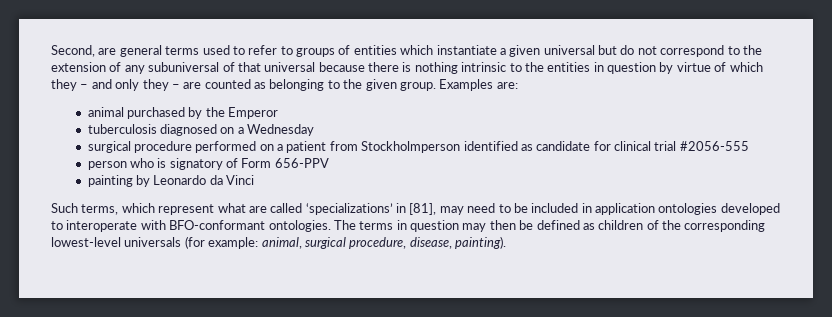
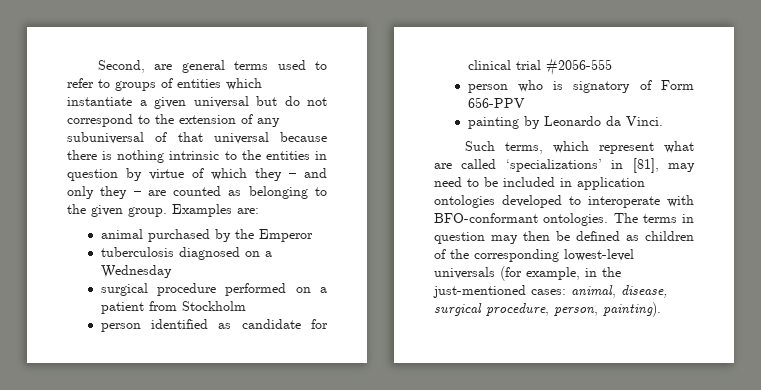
- surgical procedure performed on a patient from Stockholmperson identified as candidate for clinical trial #2056-555
+ surgical procedure performed on a patient from Stockholm
+ person identified as candidate for clinical trial #2056-555
- painting by Leonardo da Vinci
+ painting by Leonardo da Vinci.
- The terms in question may then be defined as children of the corresponding lowest-level universals (for example: animal, surgical procedure, disease, painting).
+ The terms in question may then be defined as children of the corresponding lowest-level universals (for example, in the just-mentioned cases: animal, disease, surgical procedure, person, painting).

